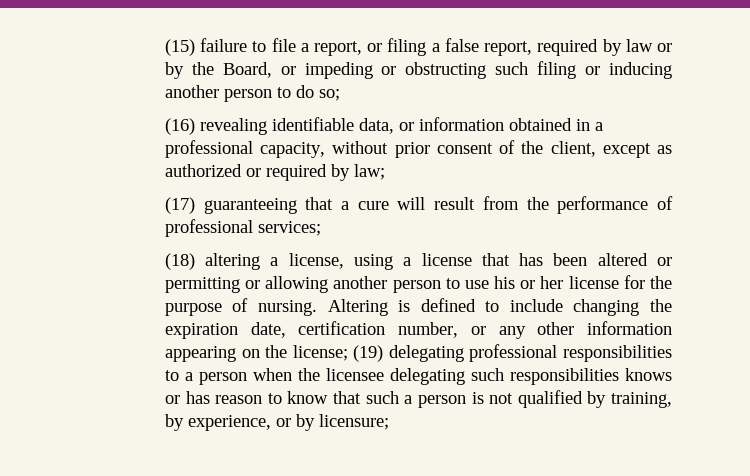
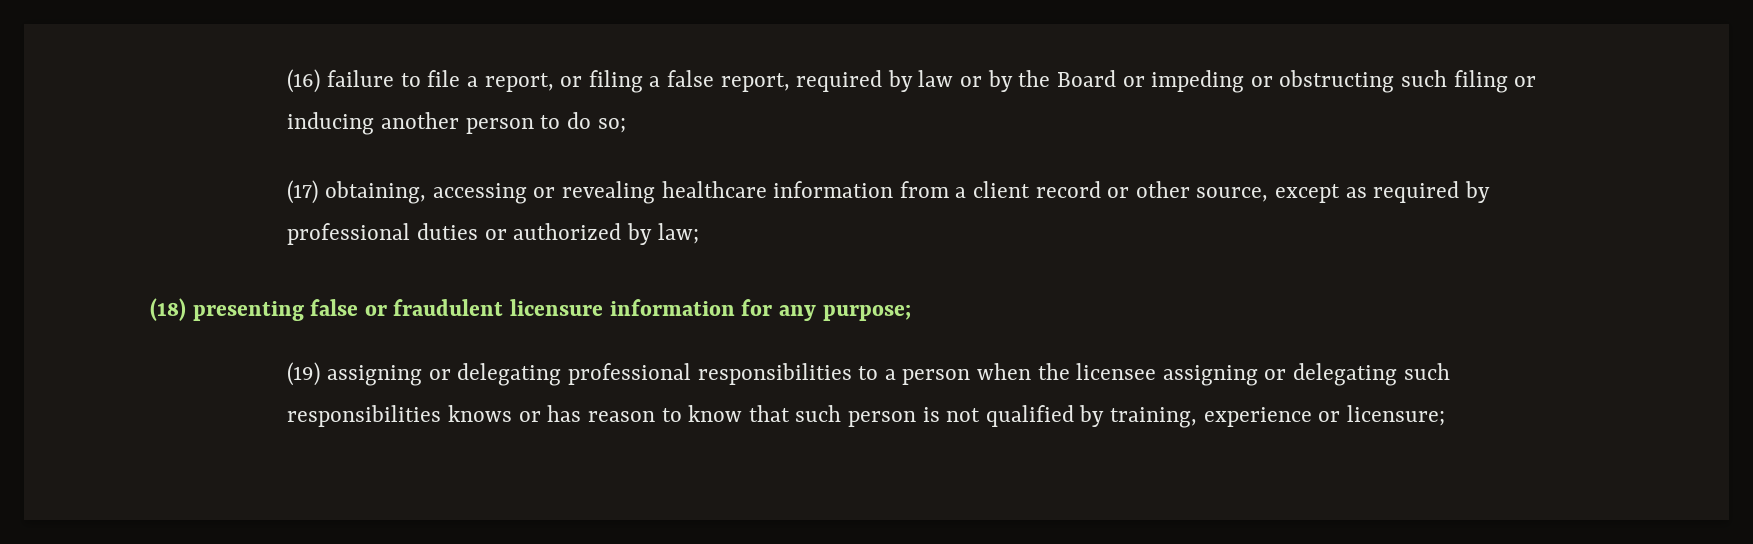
- (15) failure to file a report, or filing a false report, required by law or by the Board, or impeding or obstructing such filing or inducing another person to do so;
+ (16) failure to file a report, or filing a false report, required by law or by the Board or impeding or obstructing such filing or inducing another person to do so;
- (16) revealing identifiable data, or information obtained in a professional capacity, without prior consent of the client, except as authorized or required by law;
- (17) guaranteeing that a cure will result from the performance of professional services;
- (18) altering a license, using a license that has been altered or permitting or allowing another person to use his or her license for the purpose of nursing. Altering is defined to include changing the expiration date, certification number, or any other information appearing on the license; (19) delegating professional responsibilities to a person when the licensee delegating such responsibilities knows or has reason to know that such a person is not qualified by training, by experience, or by licensure;
+ (17) obtaining, accessing or revealing healthcare information from a client record or other source, except as required by professional duties or authorized by law;
+ (18) presenting false or fraudulent licensure information for any purpose;
+ (19) assigning or delegating professional responsibilities to a person when the licensee assigning or delegating such responsibilities knows or has reason to know that such person is not qualified by training, experience or licensure;

